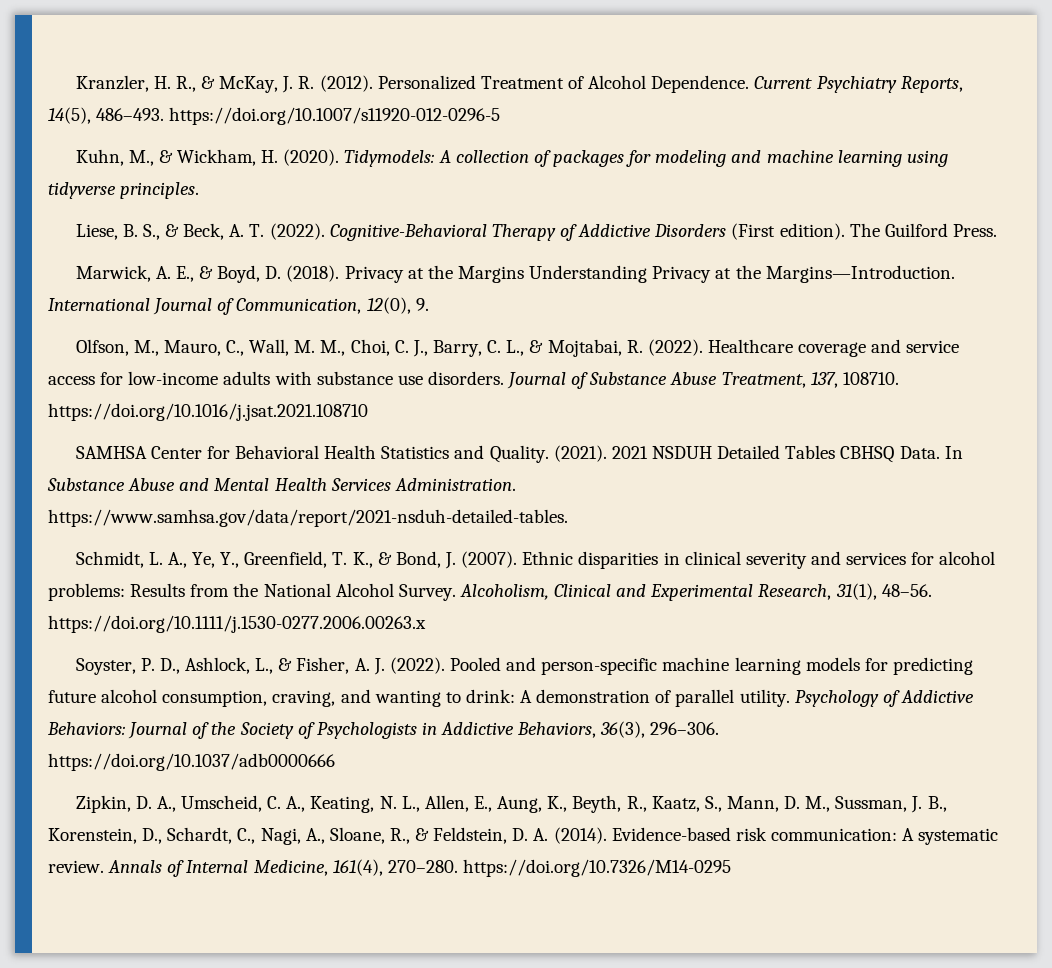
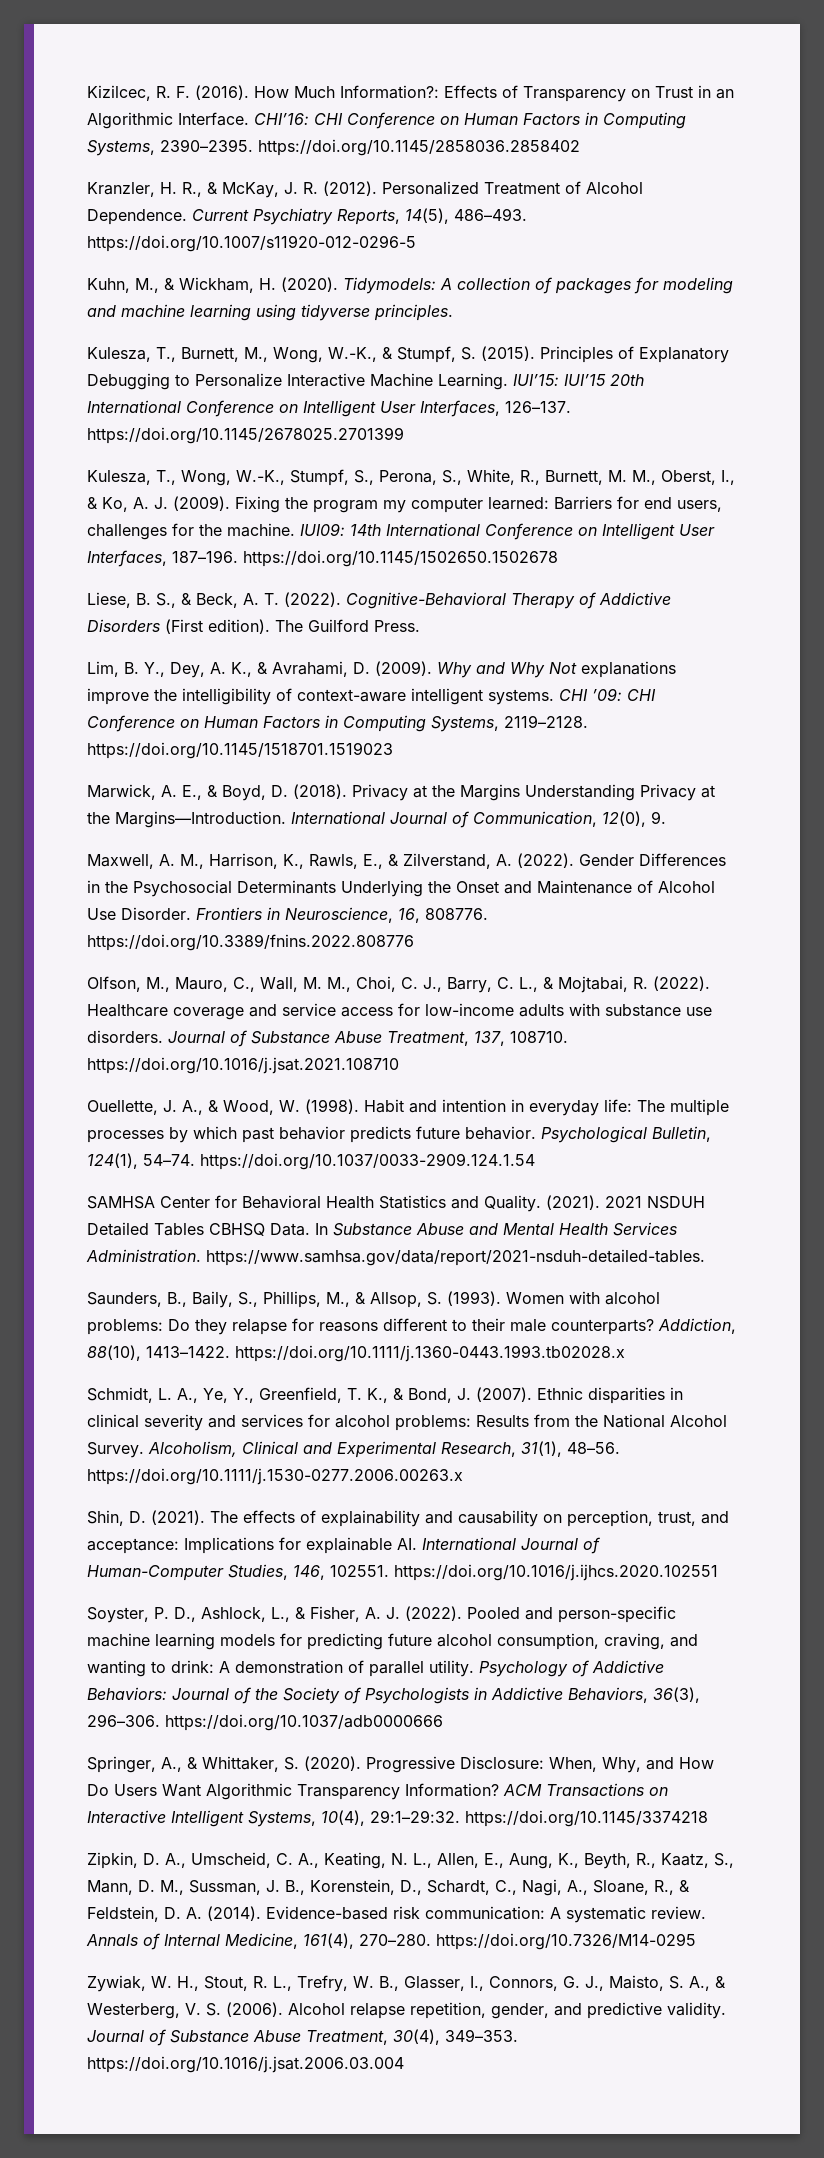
+ Kizilcec, R. F. (2016). How Much Information?: Effects of Transparency on Trust in an Algorithmic Interface. CHI’16: CHI Conference on Human Factors in Computing Systems, 2390–2395. https://doi.org/10.1145/2858036.2858402
+ Kulesza, T., Burnett, M., Wong, W.-K., & Stumpf, S. (2015). Principles of Explanatory Debugging to Personalize Interactive Machine Learning. IUI’15: IUI’15 20th International Conference on Intelligent User Interfaces, 126–137. https://doi.org/10.1145/2678025.2701399
+ Kulesza, T., Wong, W.-K., Stumpf, S., Perona, S., White, R., Burnett, M. M., Oberst, I., & Ko, A. J. (2009). Fixing the program my computer learned: Barriers for end users, challenges for the machine. IUI09: 14th International Conference on Intelligent User Interfaces, 187–196. https://doi.org/10.1145/1502650.1502678
+ Lim, B. Y., Dey, A. K., & Avrahami, D. (2009). Why and Why Not explanations improve the intelligibility of context-aware intelligent systems. CHI ’09: CHI Conference on Human Factors in Computing Systems, 2119–2128. https://doi.org/10.1145/1518701.1519023
+ Maxwell, A. M., Harrison, K., Rawls, E., & Zilverstand, A. (2022). Gender Differences in the Psychosocial Determinants Underlying the Onset and Maintenance of Alcohol Use Disorder. Frontiers in Neuroscience, 16, 808776. https://doi.org/10.3389/fnins.2022.808776
+ Ouellette, J. A., & Wood, W. (1998). Habit and intention in everyday life: The multiple processes by which past behavior predicts future behavior. Psychological Bulletin, 124(1), 54–74. https://doi.org/10.1037/0033-2909.124.1.54
+ Saunders, B., Baily, S., Phillips, M., & Allsop, S. (1993). Women with alcohol problems: Do they relapse for reasons different to their male counterparts? Addiction, 88(10), 1413–1422. https://doi.org/10.1111/j.1360-0443.1993.tb02028.x
+ Shin, D. (2021). The effects of explainability and causability on perception, trust, and acceptance: Implications for explainable AI. International Journal of Human-Computer Studies, 146, 102551. https://doi.org/10.1016/j.ijhcs.2020.102551
+ Springer, A., & Whittaker, S. (2020). Progressive Disclosure: When, Why, and How Do Users Want Algorithmic Transparency Information? ACM Transactions on Interactive Intelligent Systems, 10(4), 29:1–29:32. https://doi.org/10.1145/3374218
+ Zywiak, W. H., Stout, R. L., Trefry, W. B., Glasser, I., Connors, G. J., Maisto, S. A., & Westerberg, V. S. (2006). Alcohol relapse repetition, gender, and predictive validity. Journal of Substance Abuse Treatment, 30(4), 349–353. https://doi.org/10.1016/j.jsat.2006.03.004

